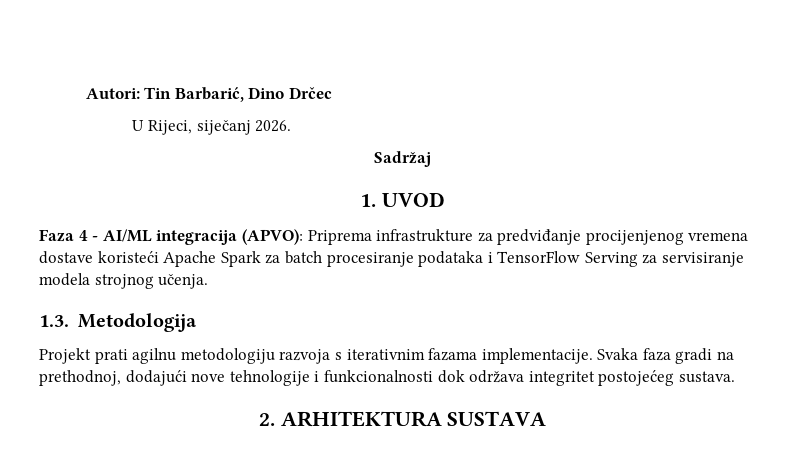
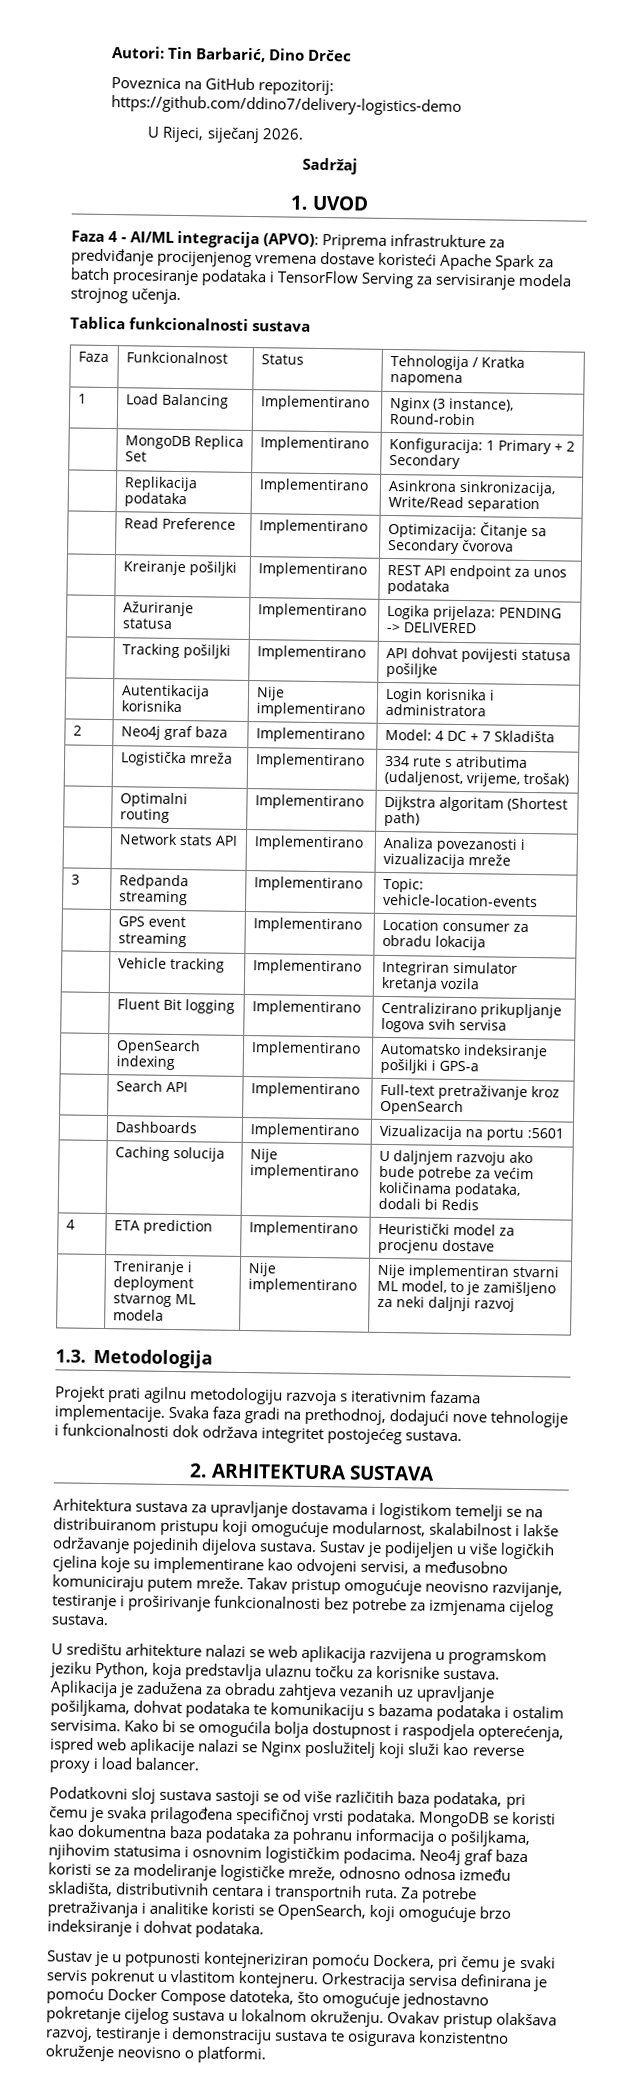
+ Poveznica na GitHub repozitorij: https://github.com/ddino7/delivery-logistics-demo
+ Tablica funkcionalnosti sustava
+ Faza | Funkcionalnost | Status | Tehnologija / Kratka napomena
+ 1 | Load Balancing | Implementirano | Nginx (3 instance), Round-robin
+ | MongoDB Replica Set | Implementirano | Konfiguracija: 1 Primary + 2 Secondary
+ | Replikacija podataka | Implementirano | Asinkrona sinkronizacija, Write/Read separation
+ | Read Preference | Implementirano | Optimizacija: Čitanje sa Secondary čvorova
+ | Kreiranje pošiljki | Implementirano | REST API endpoint za unos podataka
+ | Ažuriranje statusa | Implementirano | Logika prijelaza: PENDING -> DELIVERED
+ | Tracking pošiljki | Implementirano | API dohvat povijesti statusa pošiljke
+ | Autentikacija korisnika | Nije implementirano | Login korisnika i administratora
+ 2 | Neo4j graf baza | Implementirano | Model: 4 DC + 7 Skladišta
+ | Logistička mreža | Implementirano | 334 rute s atributima (udaljenost, vrijeme, trošak)
+ | Optimalni routing | Implementirano | Dijkstra algoritam (Shortest path)
+ | Network stats API | Implementirano | Analiza povezanosti i vizualizacija mreže
+ 3 | Redpanda streaming | Implementirano | Topic: vehicle-location-events
+ | GPS event streaming | Implementirano | Location consumer za obradu lokacija
+ | Vehicle tracking | Implementirano | Integriran simulator kretanja vozila
+ | Fluent Bit logging | Implementirano | Centralizirano prikupljanje logova svih servisa
+ | OpenSearch indexing | Implementirano | Automatsko indeksiranje pošiljki i GPS-a
+ | Search API | Implementirano | Full-text pretraživanje kroz OpenSearch
+ | Dashboards | Implementirano | Vizualizacija na portu :5601
+ | Caching solucija | Nije implementirano | U daljnjem razvoju ako bude potrebe za većim količinama podataka, dodali bi Redis
+ 4 | ETA prediction | Implementirano | Heuristički model za procjenu dostave
+ | Treniranje i deployment stvarnog ML modela | Nije implementirano | Nije implementiran stvarni ML model, to je zamišljeno za neki daljnji razvoj
+ Arhitektura sustava za upravljanje dostavama i logistikom temelji se na distribuiranom pristupu koji omogućuje modularnost, skalabilnost i lakše održavanje pojedinih dijelova sustava. Sustav je podijeljen u više logičkih cjelina koje su implementirane kao odvojeni servisi, a međusobno komuniciraju putem mreže. Takav pristup omogućuje neovisno razvijanje, testiranje i proširivanje funkcionalnosti bez potrebe za izmjenama cijelog sustava.
+ U središtu arhitekture nalazi se web aplikacija razvijena u programskom jeziku Python, koja predstavlja ulaznu točku za korisnike sustava. Aplikacija je zadužena za obradu zahtjeva vezanih uz upravljanje pošiljkama, dohvat podataka te komunikaciju s bazama podataka i ostalim servisima. Kako bi se omogućila bolja dostupnost i raspodjela opterećenja, ispred web aplikacije nalazi se Nginx poslužitelj koji služi kao reverse proxy i load balancer.
+ Podatkovni sloj sustava sastoji se od više različitih baza podataka, pri čemu je svaka prilagođena specifičnoj vrsti podataka. MongoDB se koristi kao dokumentna baza podataka za pohranu informacija o pošiljkama, njihovim statusima i osnovnim logističkim podacima. Neo4j graf baza koristi se za modeliranje logističke mreže, odnosno odnosa između skladišta, distributivnih centara i transportnih ruta. Za potrebe pretraživanja i analitike koristi se OpenSearch, koji omogućuje brzo indeksiranje i dohvat podataka.
+ Sustav je u potpunosti kontejneriziran pomoću Dockera, pri čemu je svaki servis pokrenut u vlastitom kontejneru. Orkestracija servisa definirana je pomoću Docker Compose datoteka, što omogućuje jednostavno pokretanje cijelog sustava u lokalnom okruženju. Ovakav pristup olakšava razvoj, testiranje i demonstraciju sustava te osigurava konzistentno okruženje neovisno o platformi.

